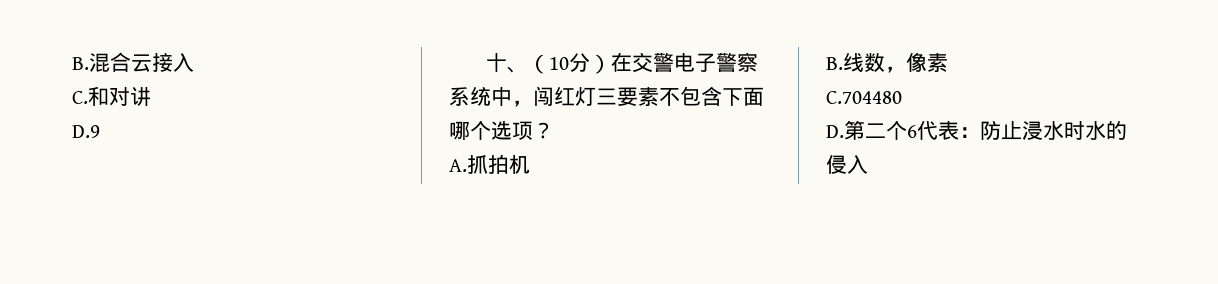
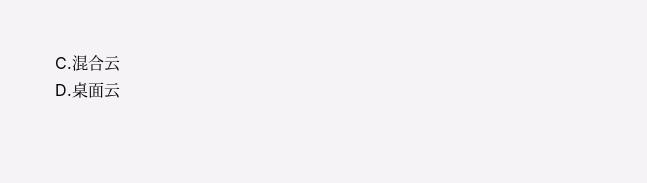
- B.混合云接入
- C.和对讲
- D.9
- 十、（10分）在交警电子警察系统中，闯红灯三要素不包含下面哪个选项？
- A.抓拍机
- B.线数，像素
- C.704480
- D.第二个6代表：防止浸水时水的侵入
+ C.混合云
+ D.桌面云

